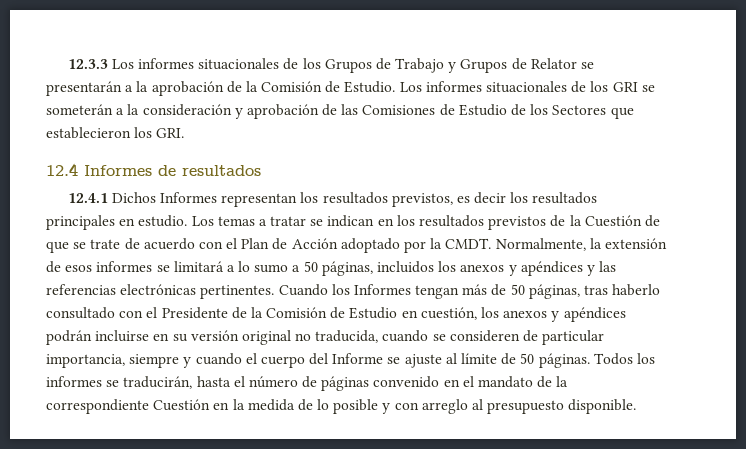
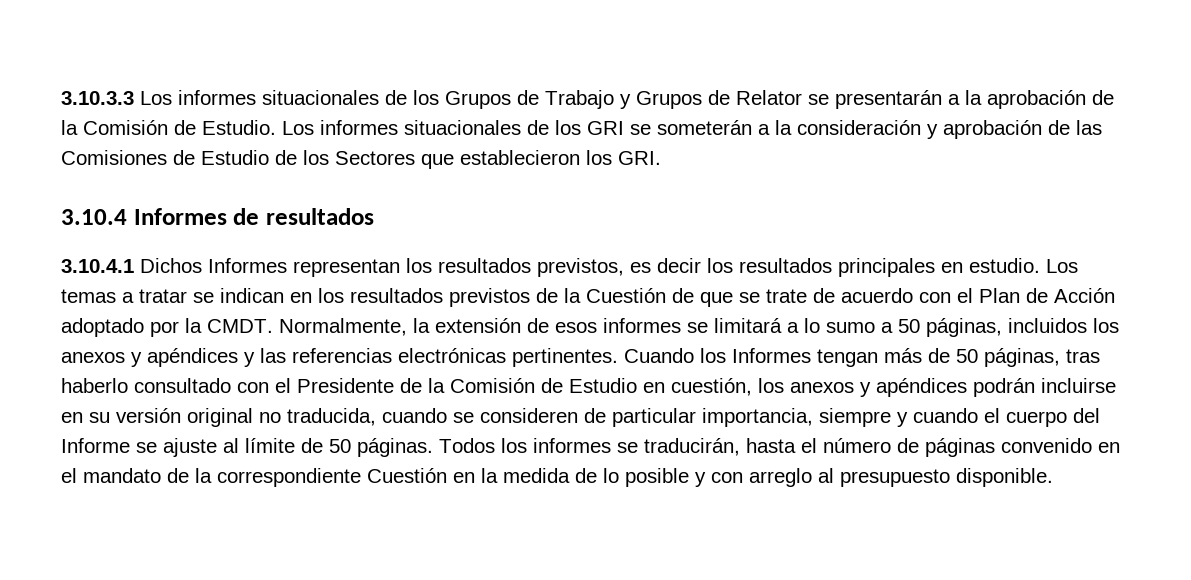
- 12.3.3 Los informes situacionales de los Grupos de Trabajo y Grupos de Relator se presentarán a la aprobación de la Comisión de Estudio.
+ 3.10.3.3 Los informes situacionales de los Grupos de Trabajo y Grupos de Relator se presentarán a la aprobación de la Comisión de Estudio.
- 12.4 Informes de resultados
+ 3.10.4 Informes de resultados
- 12.4.1 Dichos Informes representan los resultados previstos, es decir los resultados principales en estudio.
+ 3.10.4.1 Dichos Informes representan los resultados previstos, es decir los resultados principales en estudio.

